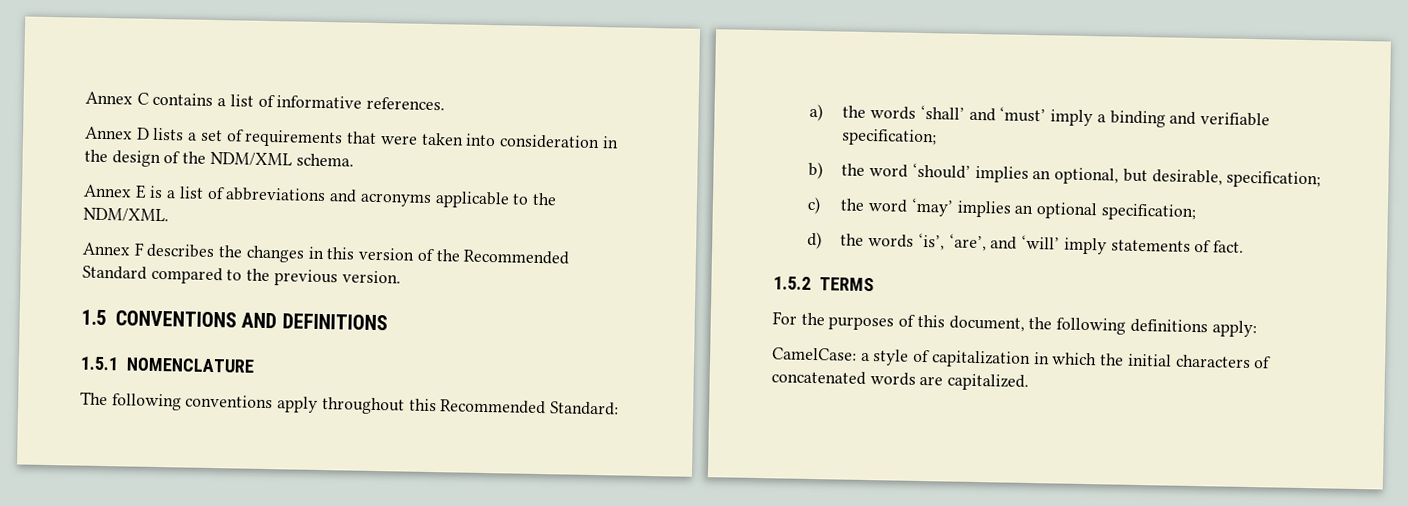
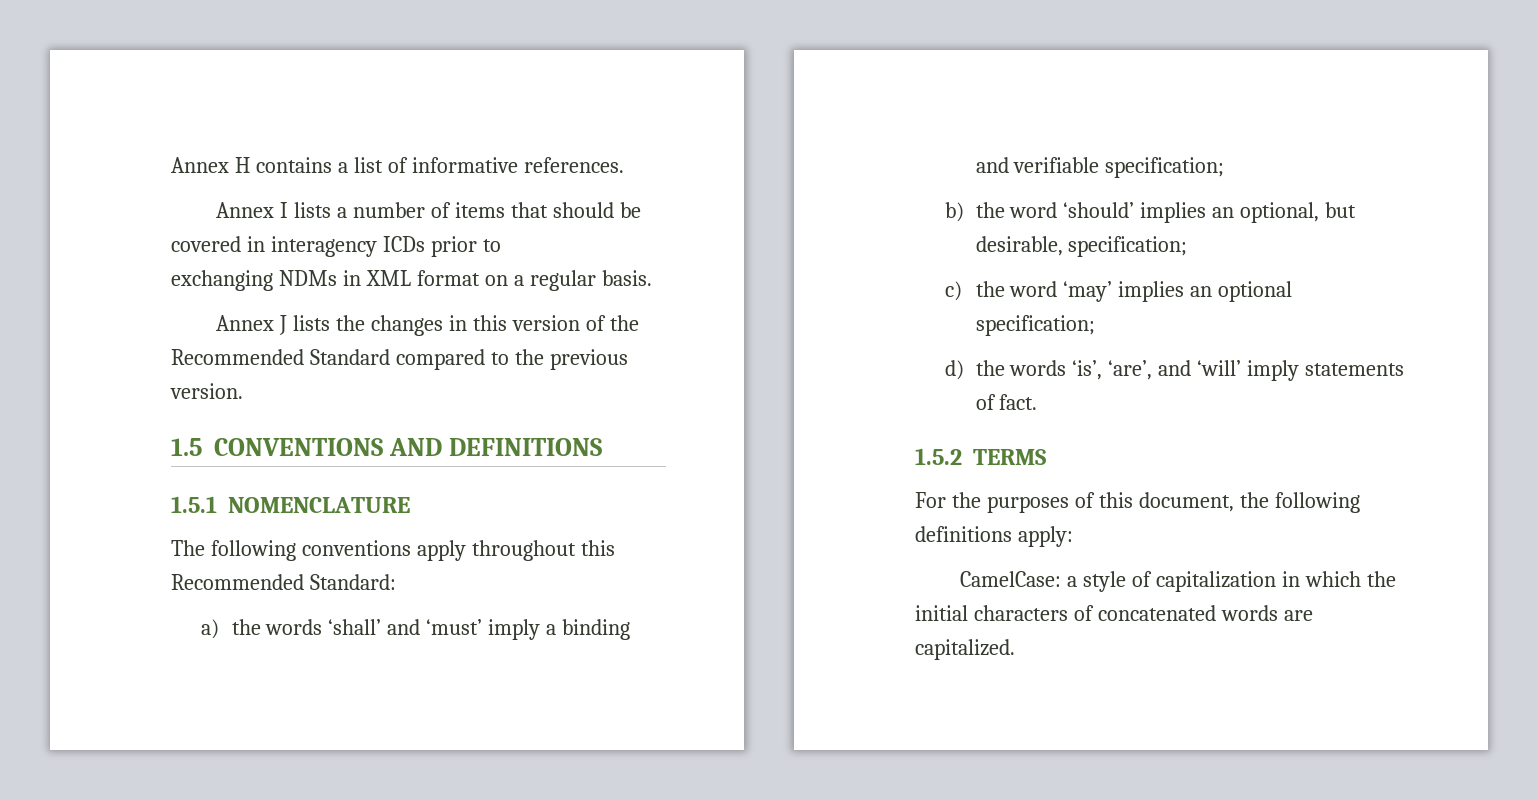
- Annex C contains a list of informative references.
+ Annex H contains a list of informative references.
- Annex D lists a set of requirements that were taken into consideration in the design of the NDM/XML schema.
- Annex E is a list of abbreviations and acronyms applicable to the NDM/XML.
- Annex F describes the changes in this version of the Recommended Standard compared to the previous version.
+ Annex I lists a number of items that should be covered in interagency ICDs prior to
+ exchanging NDMs in XML format on a regular basis.
+ Annex J lists the changes in this version of the Recommended Standard compared to the previous version.

